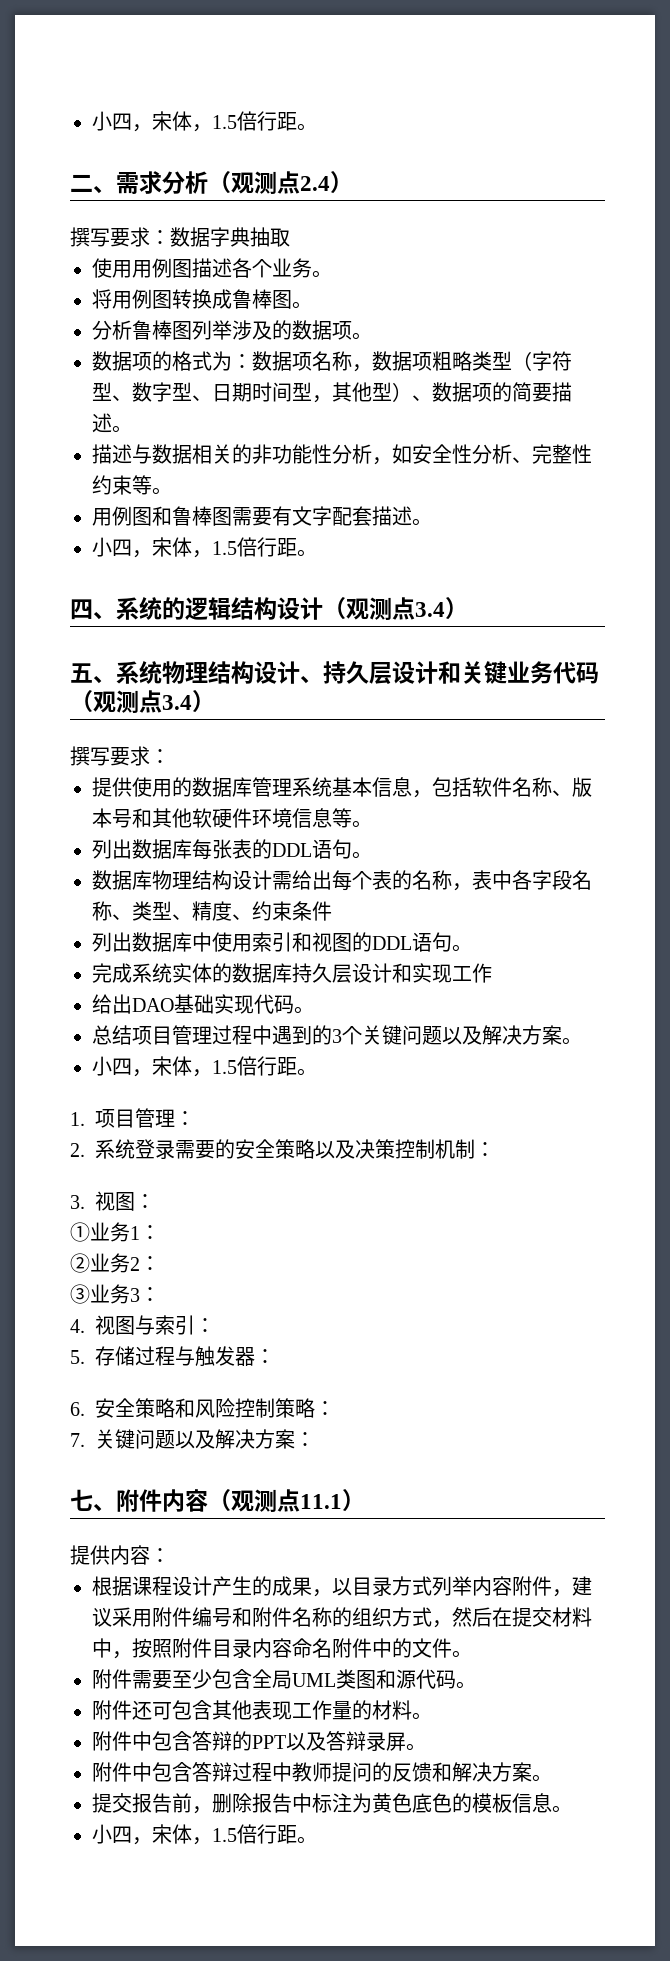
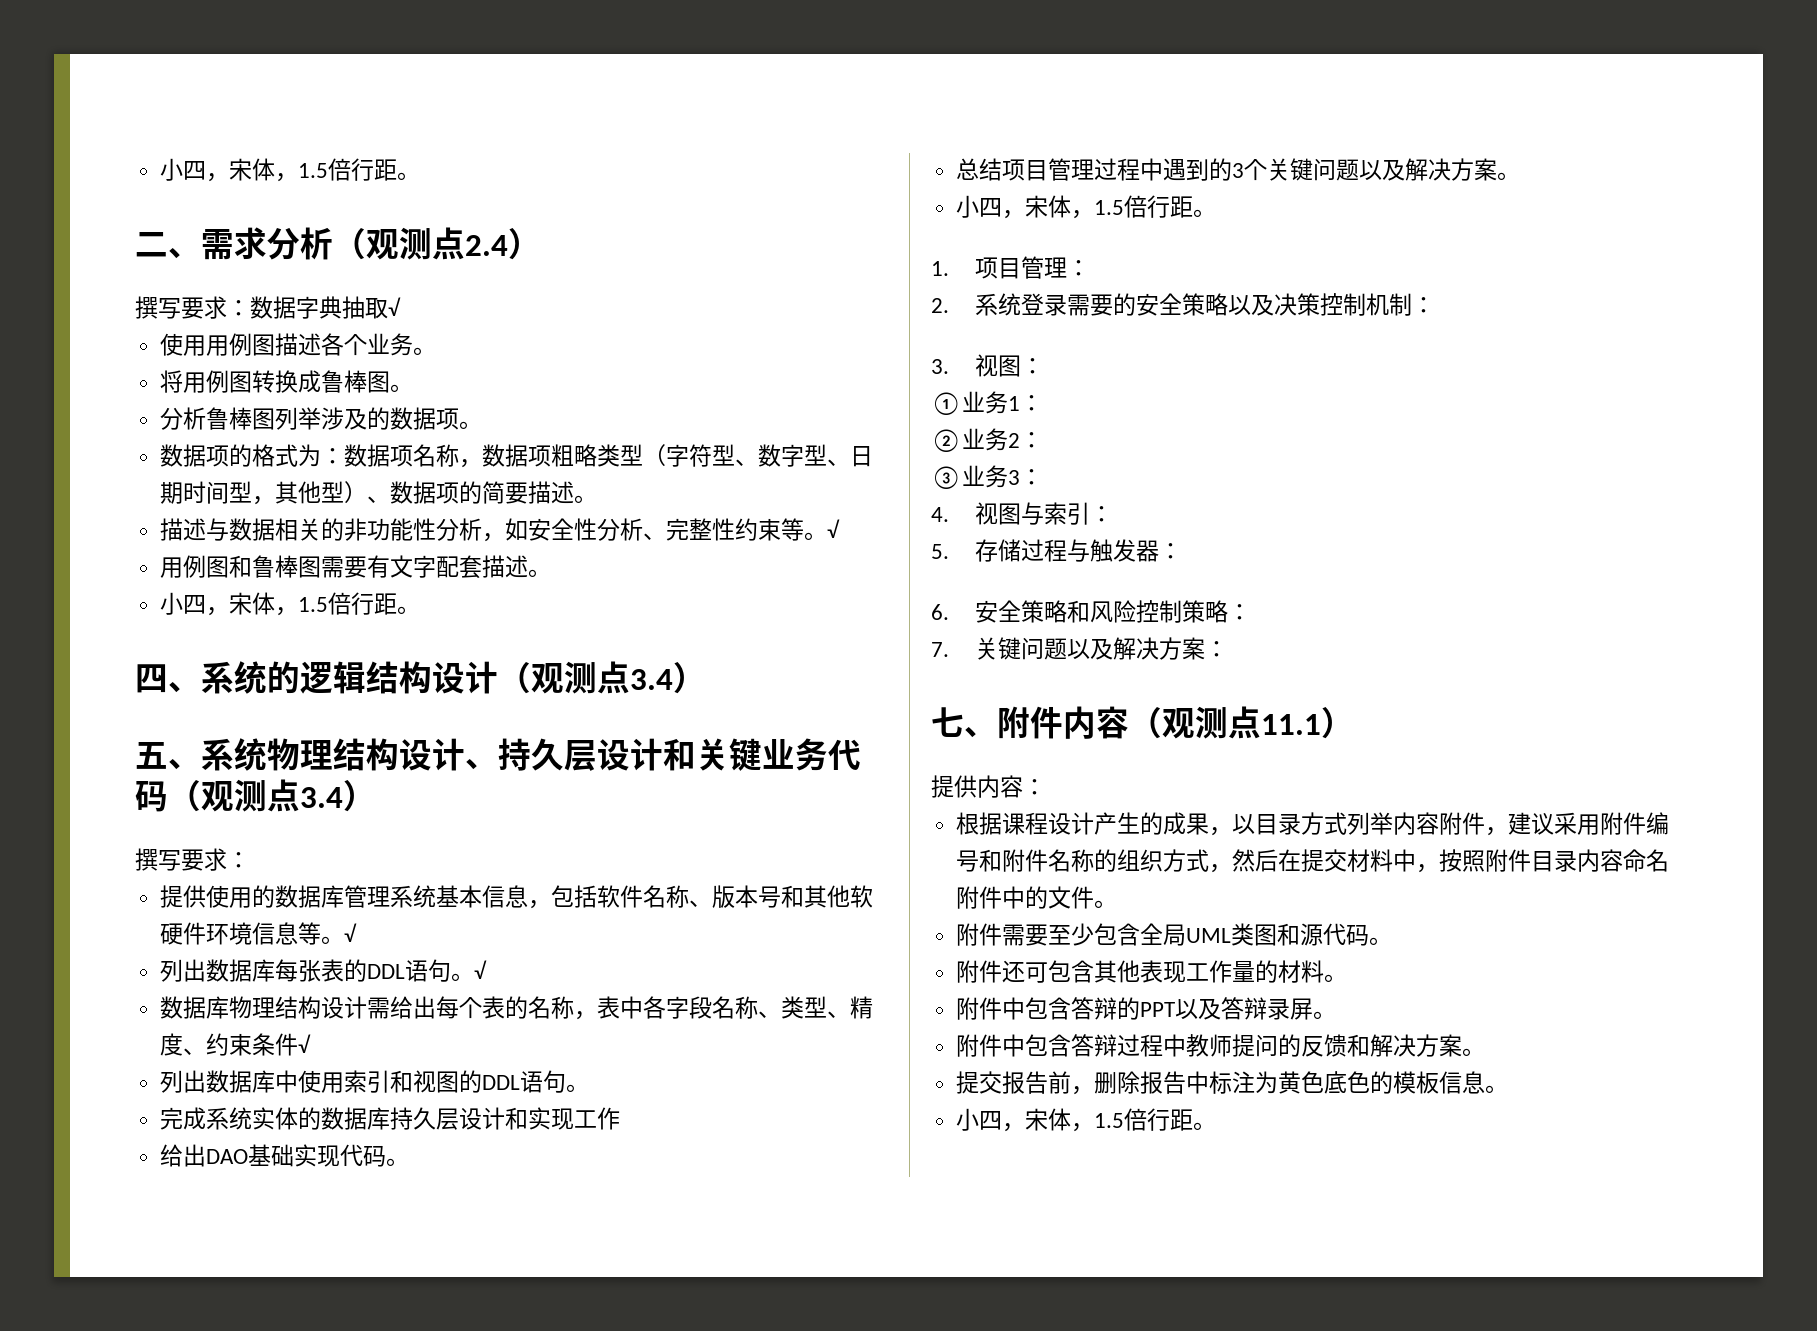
- 撰写要求：数据字典抽取
+ 撰写要求：数据字典抽取√
- 描述与数据相关的非功能性分析，如安全性分析、完整性约束等。
+ 描述与数据相关的非功能性分析，如安全性分析、完整性约束等。√
- 提供使用的数据库管理系统基本信息，包括软件名称、版本号和其他软硬件环境信息等。
+ 提供使用的数据库管理系统基本信息，包括软件名称、版本号和其他软硬件环境信息等。√
- 列出数据库每张表的DDL语句。
+ 列出数据库每张表的DDL语句。√
- 数据库物理结构设计需给出每个表的名称，表中各字段名称、类型、精度、约束条件
+ 数据库物理结构设计需给出每个表的名称，表中各字段名称、类型、精度、约束条件√

